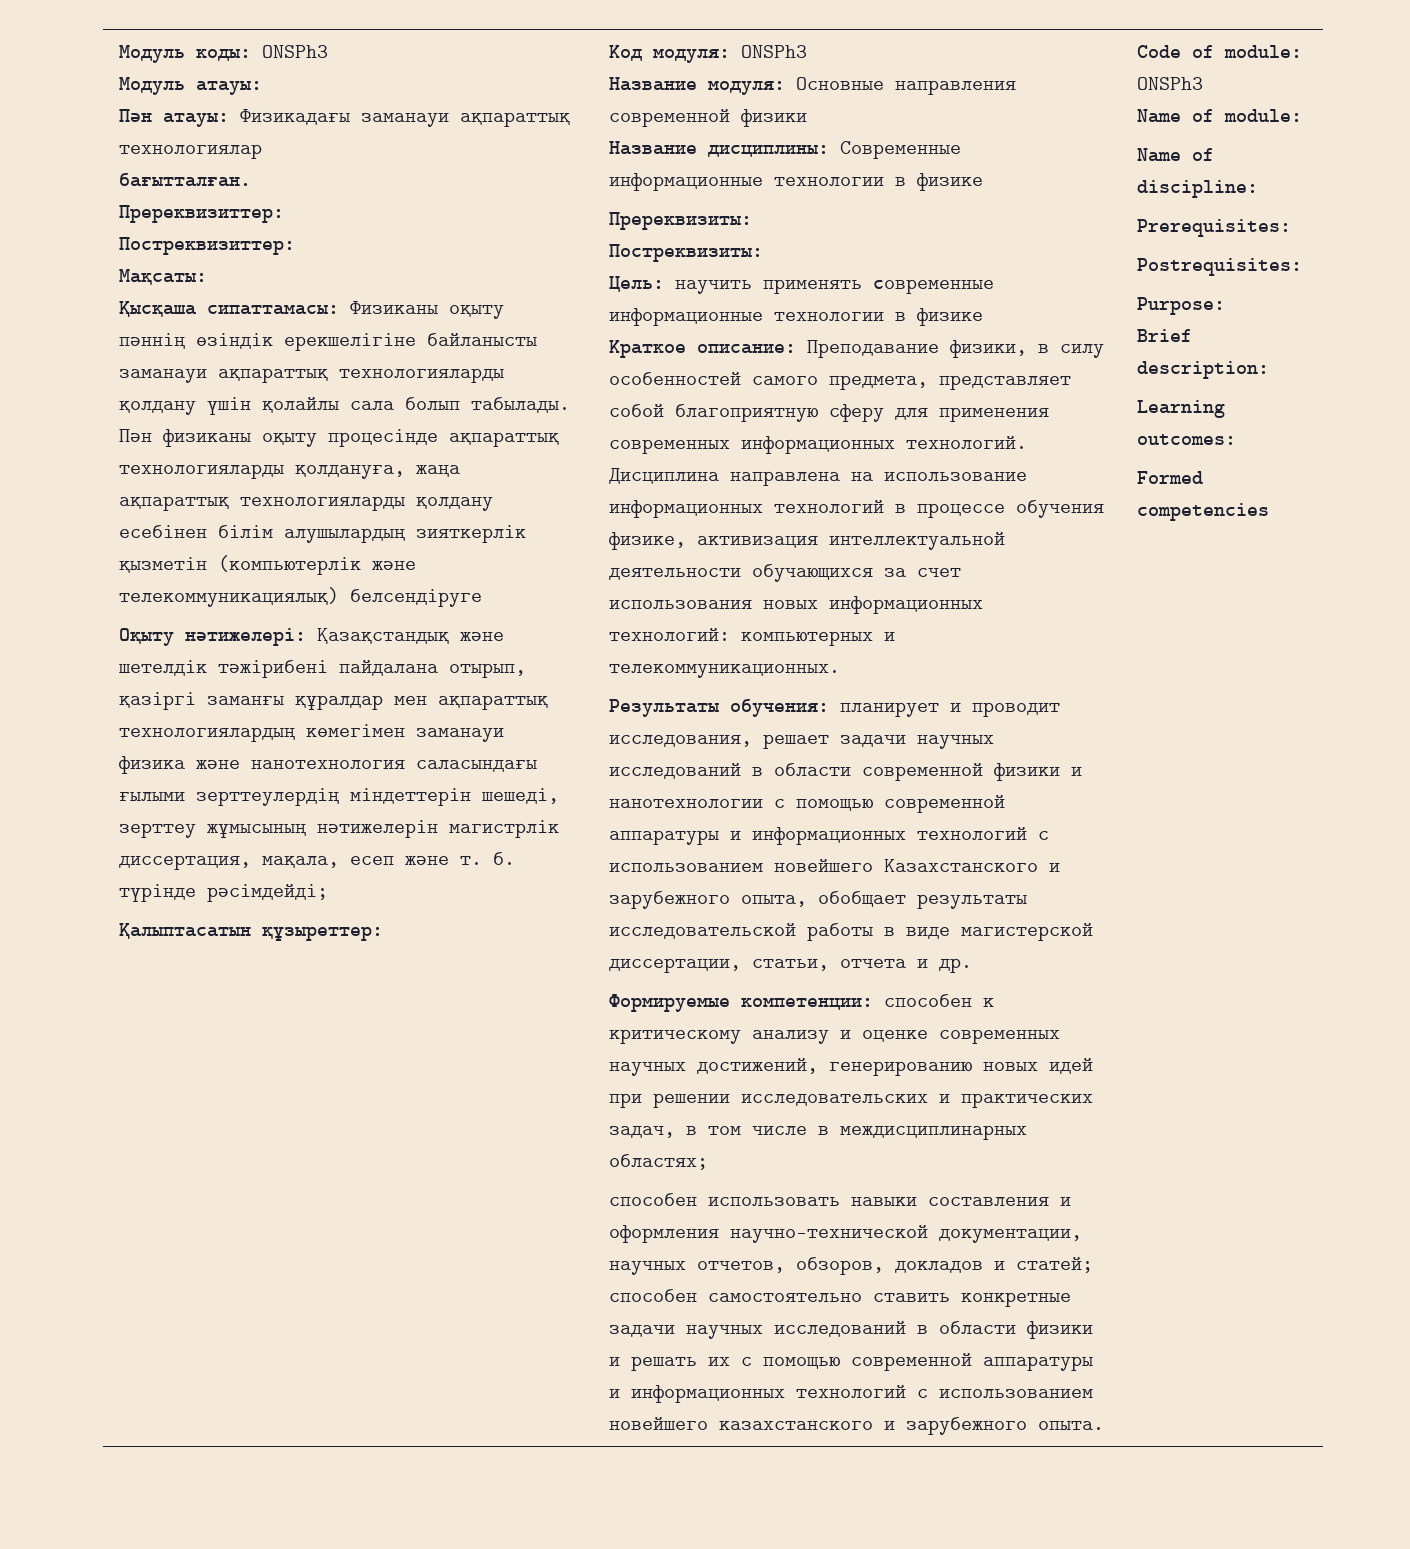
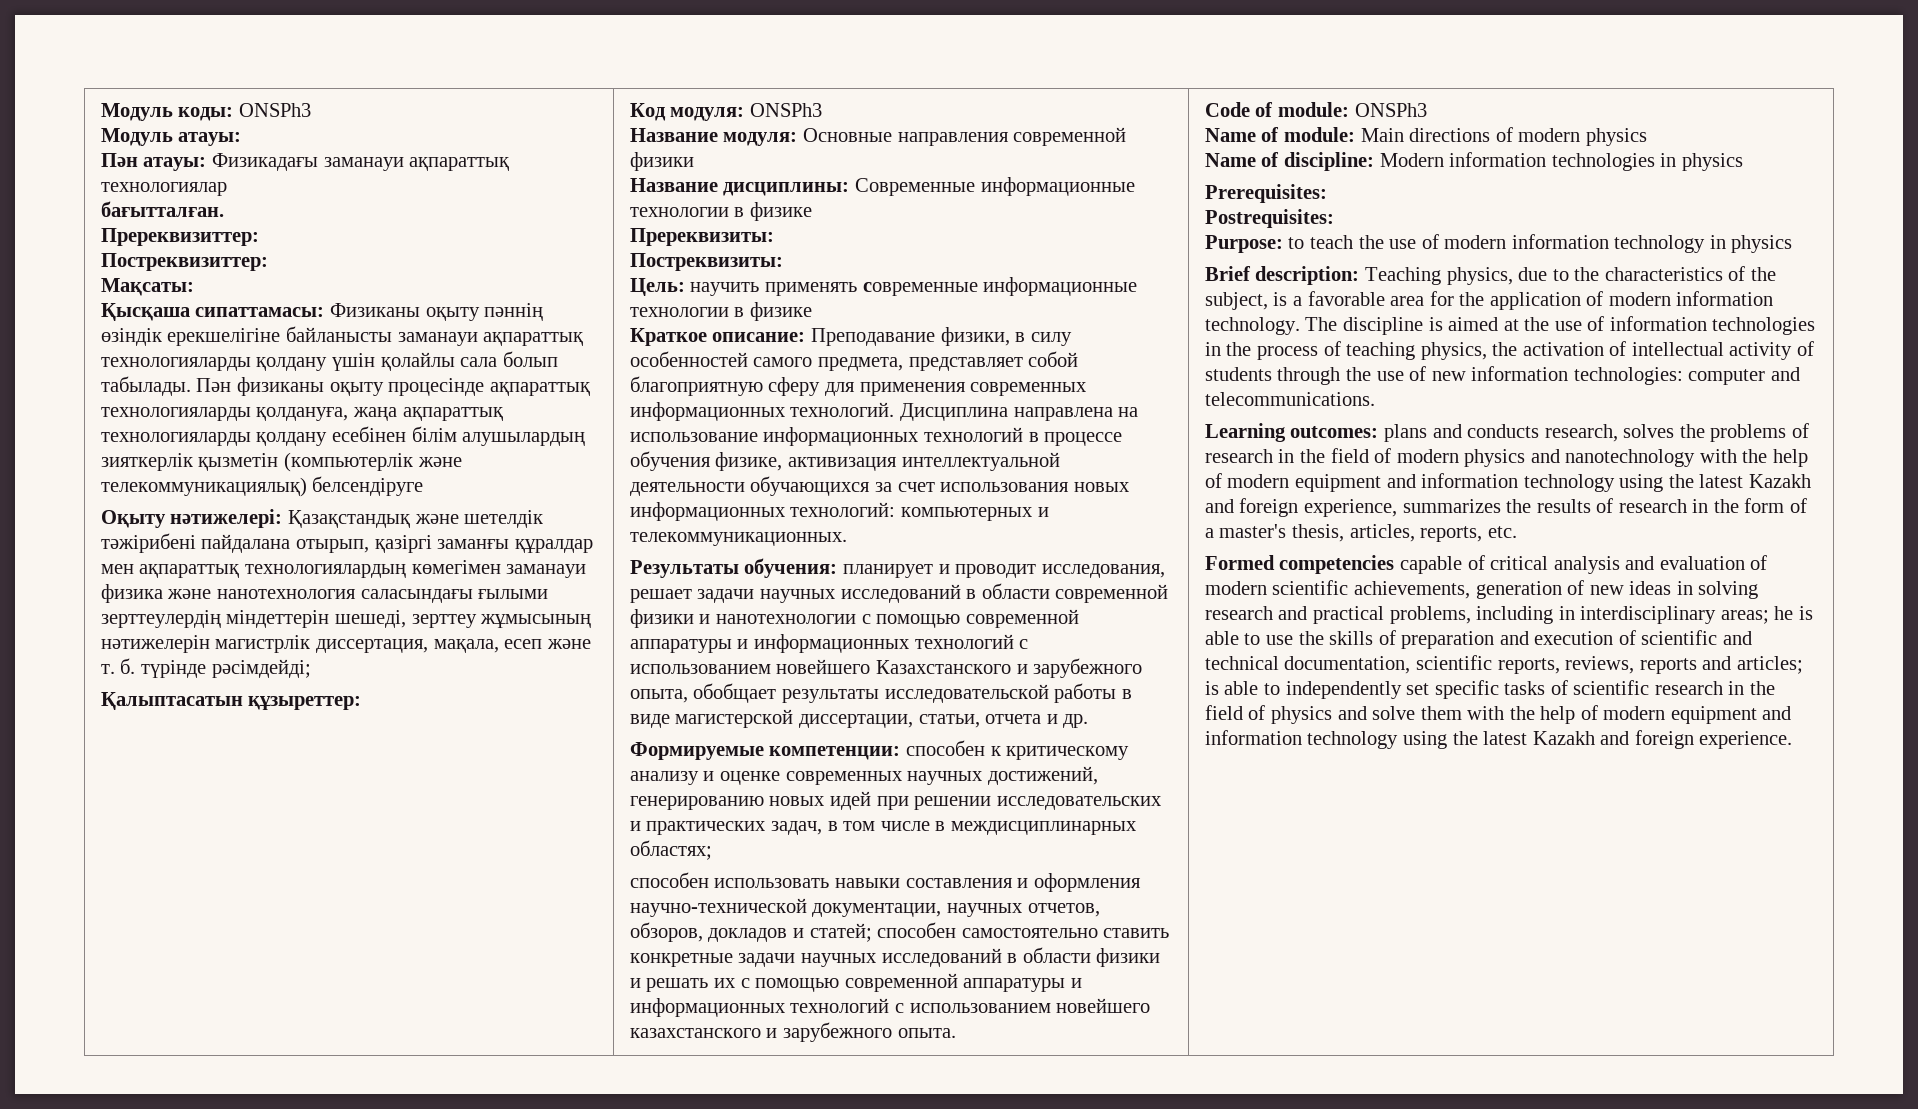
- Name of module:
- Name of discipline:
+ Name of module: Main directions of modern physics
+ Name of discipline: Modern information technologies in physics
  Prerequisites:
  Postrequisites:
- Purpose:
- Brief description:
- Learning outcomes:
- Formed competencies
+ Purpose: to teach the use of modern information technology in physics
+ Brief description: Teaching physics, due to the characteristics of the subject, is a favorable area for the application of modern information technology. The discipline is aimed at the use of information technologies in the process of teaching physics, the activation of intellectual activity of students through the use of new information technologies: computer and telecommunications.
+ Learning outcomes: plans and conducts research, solves the problems of research in the field of modern physics and nanotechnology with the help of modern equipment and information technology using the latest Kazakh and foreign experience, summarizes the results of research in the form of a master's thesis, articles, reports, etc.
+ Formed competencies capable of critical analysis and evaluation of modern scientific achievements, generation of new ideas in solving research and practical problems, including in interdisciplinary areas; he is able to use the skills of preparation and execution of scientific and technical documentation, scientific reports, reviews, reports and articles; is able to independently set specific tasks of scientific research in the field of physics and solve them with the help of modern equipment and information technology using the latest Kazakh and foreign experience.

